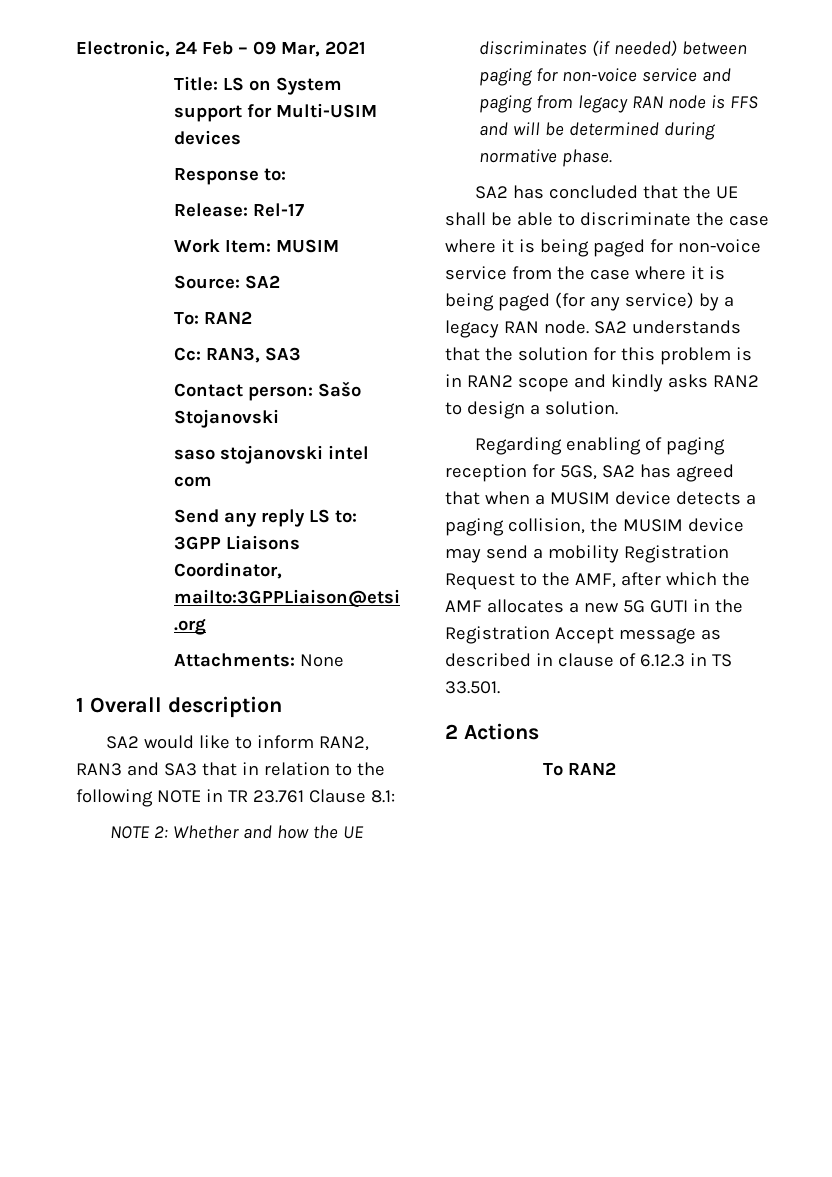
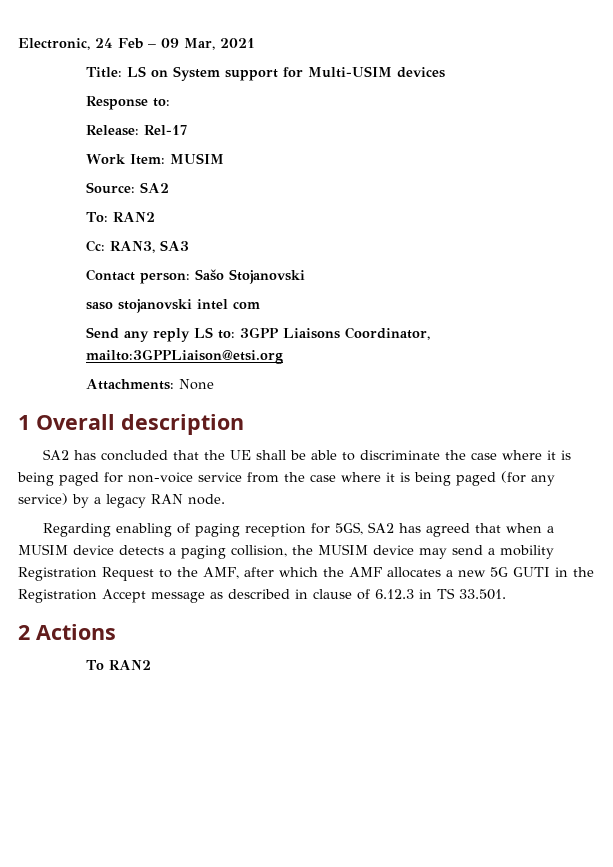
- SA2 would like to inform RAN2, RAN3 and SA3 that in relation to the following NOTE in TR 23.761 Clause 8.1:
- NOTE 2: Whether and how the UE discriminates (if needed) between paging for non-voice service and paging from legacy RAN node is FFS and will be determined during normative phase.
- SA2 understands that the solution for this problem is in RAN2 scope and kindly asks RAN2 to design a solution.

